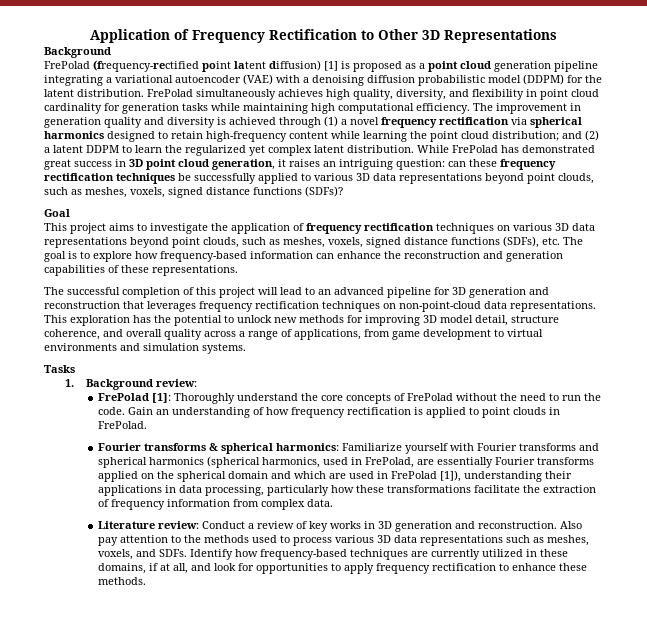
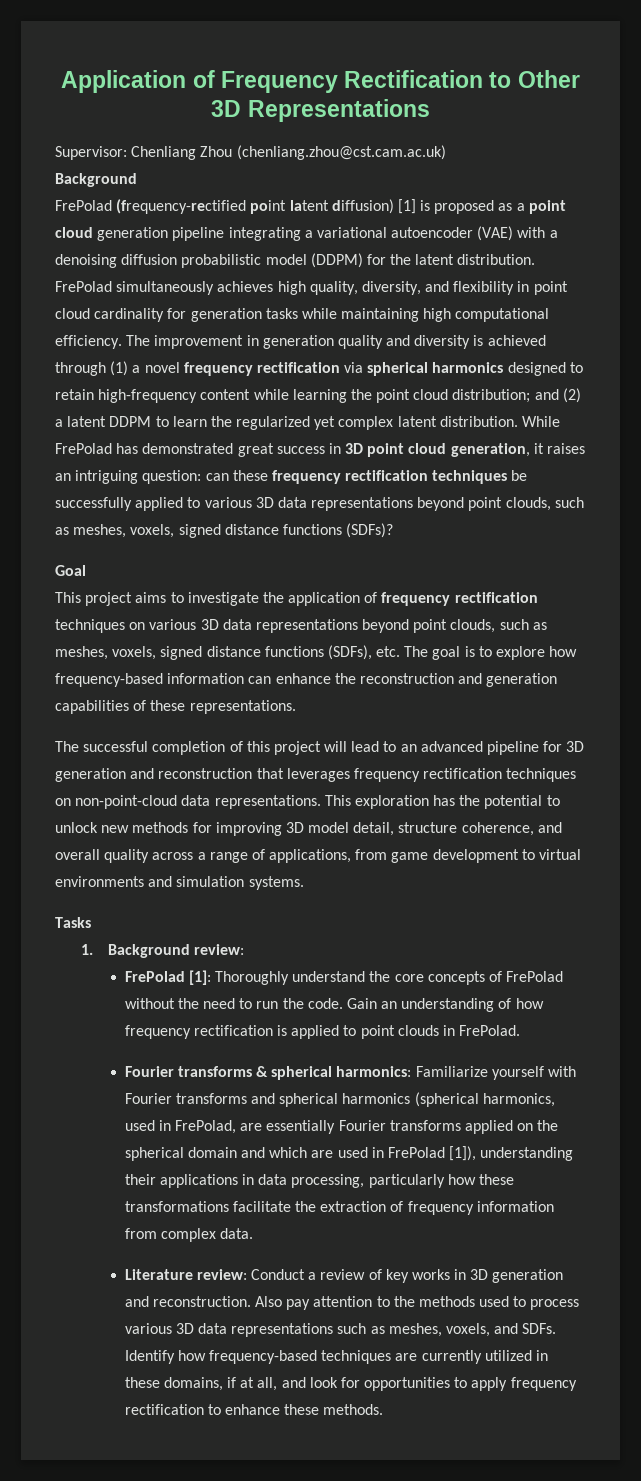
+ Supervisor: Chenliang Zhou (chenliang.zhou@cst.cam.ac.uk)

